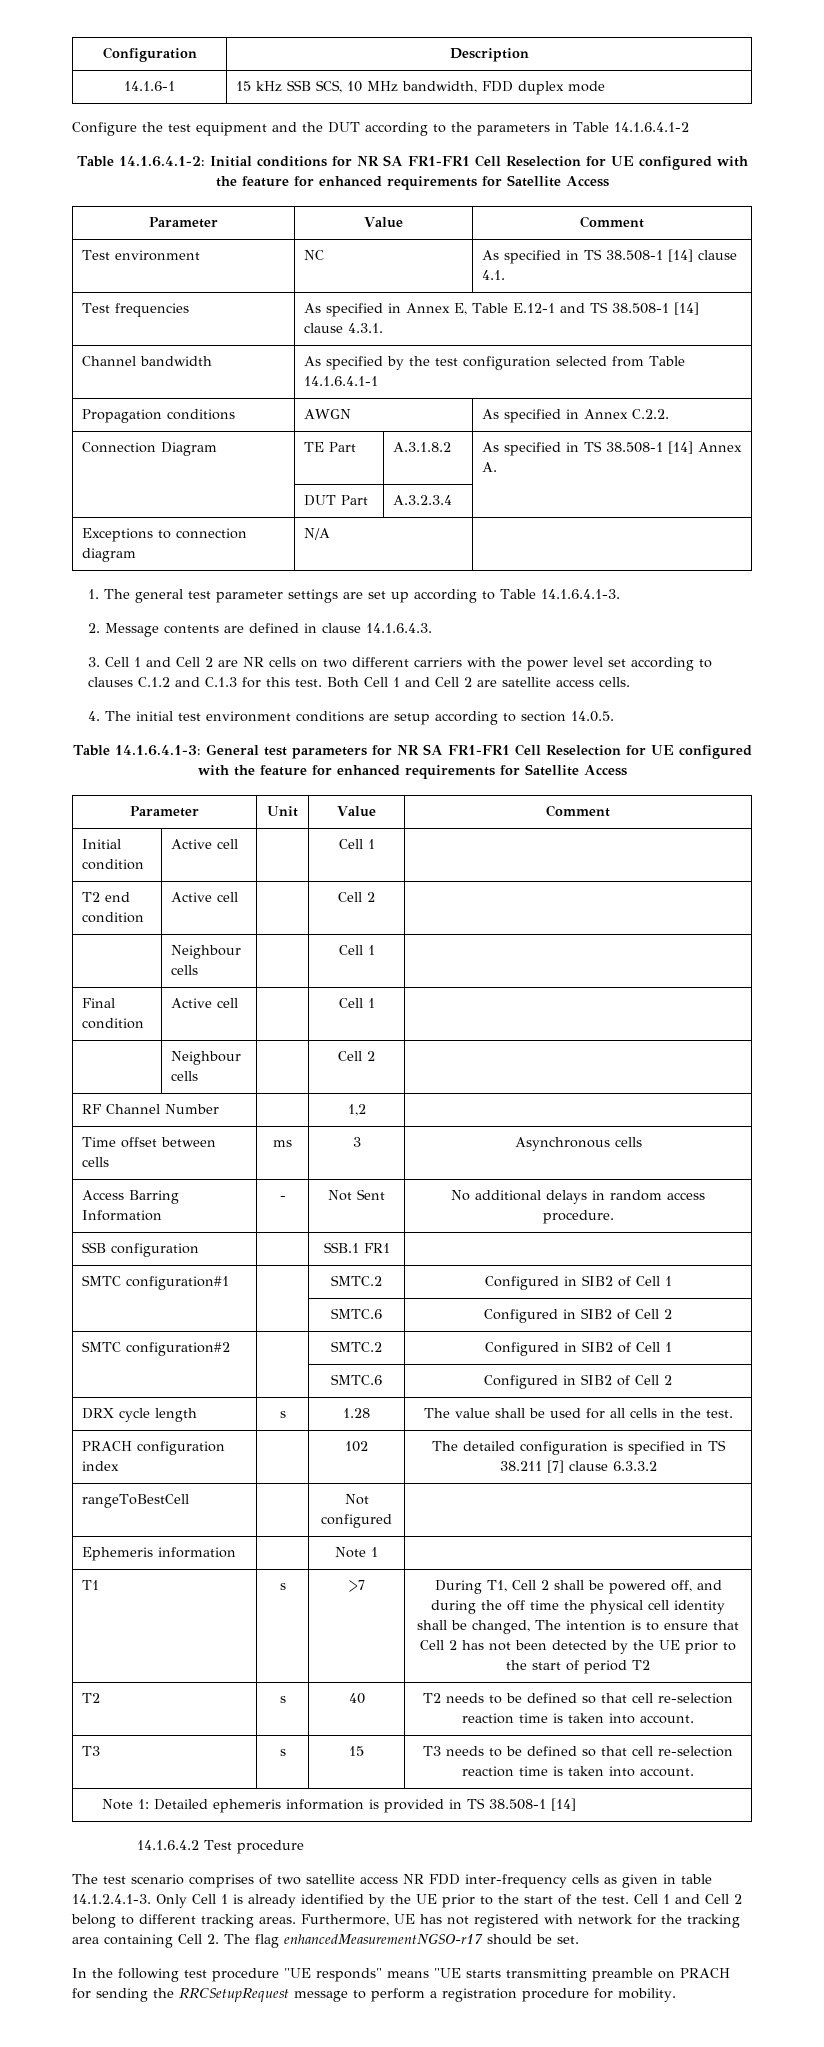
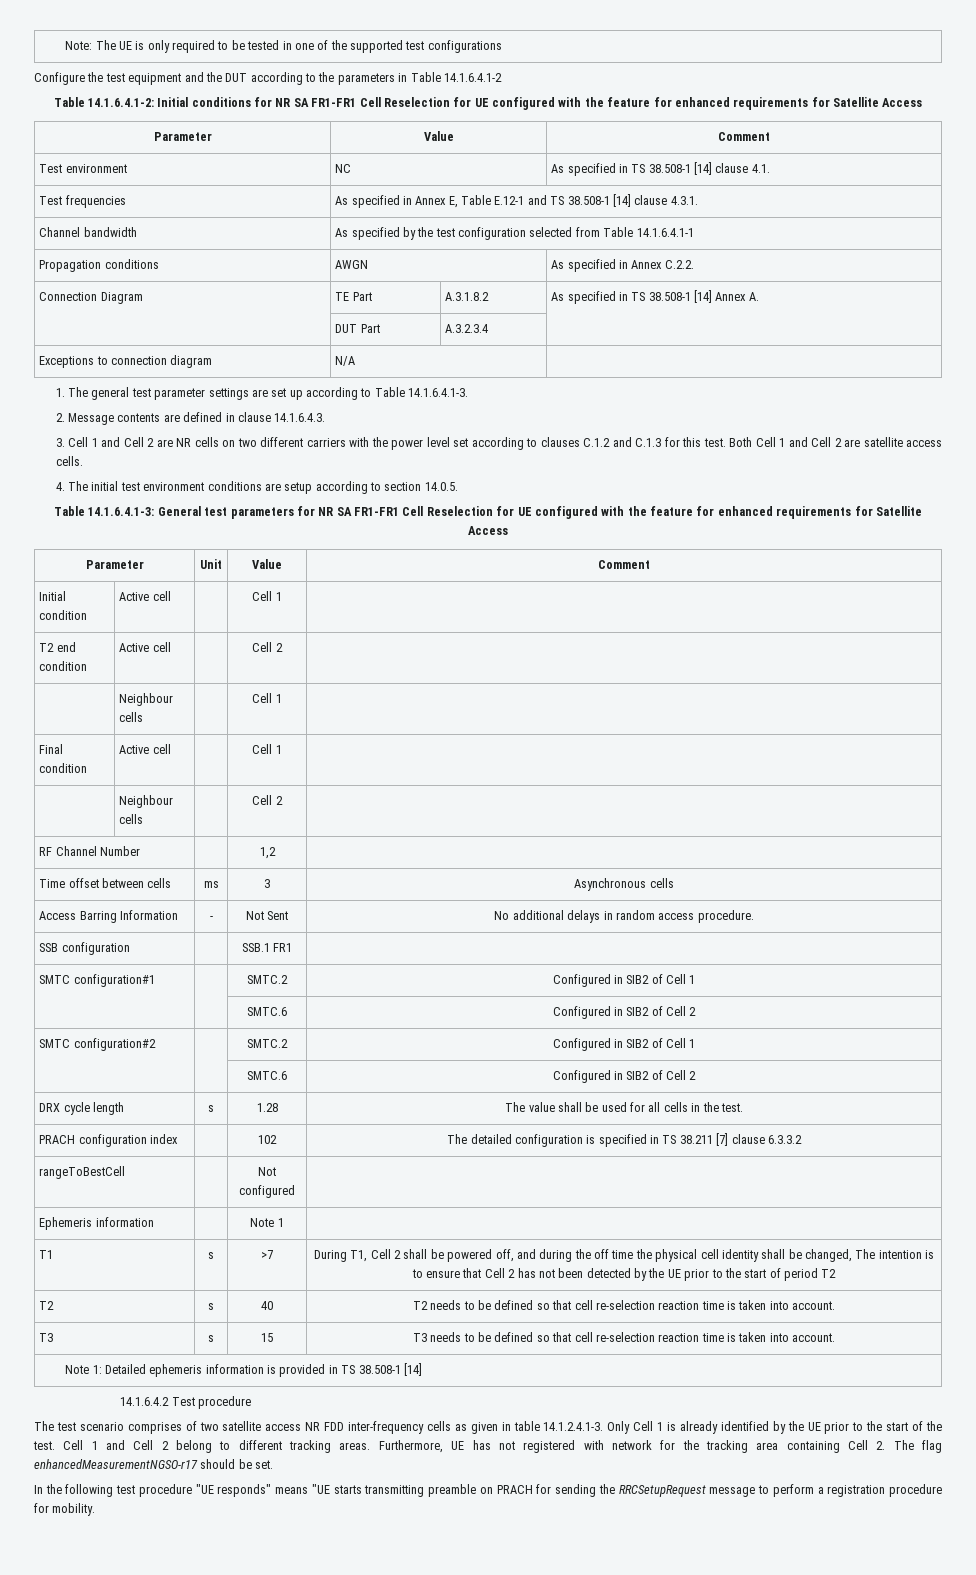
- Configuration | Description
- 14.1.6-1 | 15 kHz SSB SCS, 10 MHz bandwidth, FDD duplex mode
+ Note: The UE is only required to be tested in one of the supported test configurations

